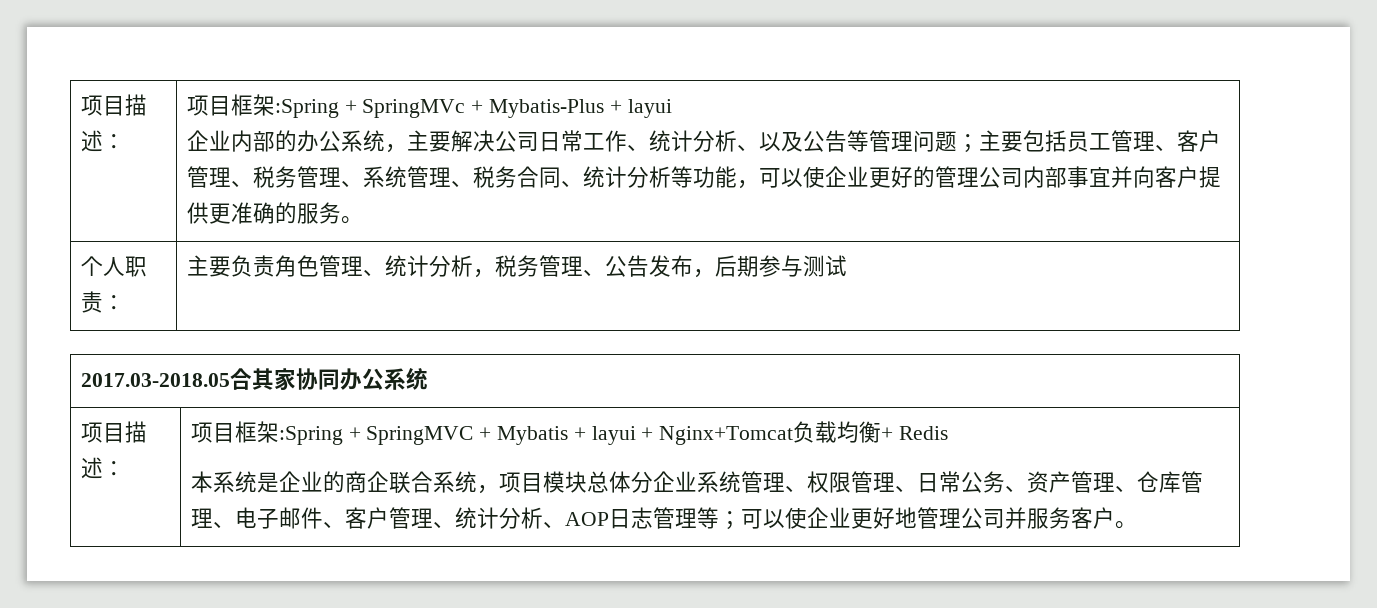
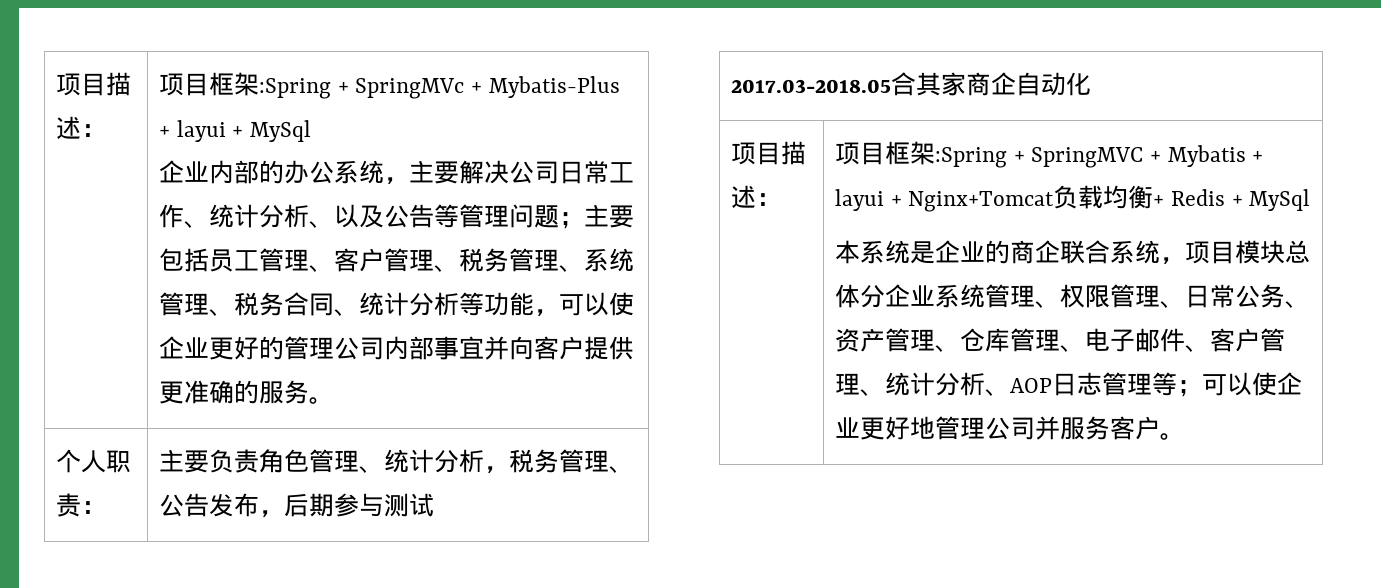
- 项目框架:Spring + SpringMVc + Mybatis-Plus + layui
+ 项目框架:Spring + SpringMVc + Mybatis-Plus + layui + MySql
- 2017.03-2018.05合其家协同办公系统
+ 2017.03-2018.05合其家商企自动化
- 项目框架:Spring + SpringMVC + Mybatis + layui + Nginx+Tomcat负载均衡+ Redis
+ 项目框架:Spring + SpringMVC + Mybatis + layui + Nginx+Tomcat负载均衡+ Redis + MySql

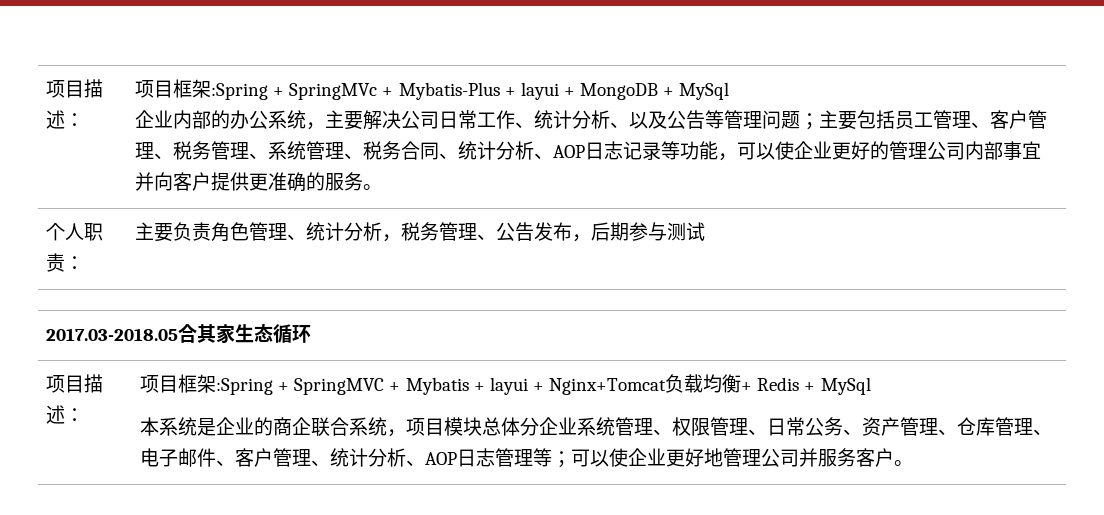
- 项目框架:Spring + SpringMVc + Mybatis-Plus + layui + MySql
+ 项目框架:Spring + SpringMVc + Mybatis-Plus + layui + MongoDB + MySql
- 企业内部的办公系统，主要解决公司日常工作、统计分析、以及公告等管理问题；主要包括员工管理、客户管理、税务管理、系统管理、税务合同、统计分析等功能，可以使企业更好的管理公司内部事宜并向客户提供更准确的服务。
+ 企业内部的办公系统，主要解决公司日常工作、统计分析、以及公告等管理问题；主要包括员工管理、客户管理、税务管理、系统管理、税务合同、统计分析、AOP日志记录等功能，可以使企业更好的管理公司内部事宜并向客户提供更准确的服务。
- 2017.03-2018.05合其家商企自动化
+ 2017.03-2018.05合其家生态循环

